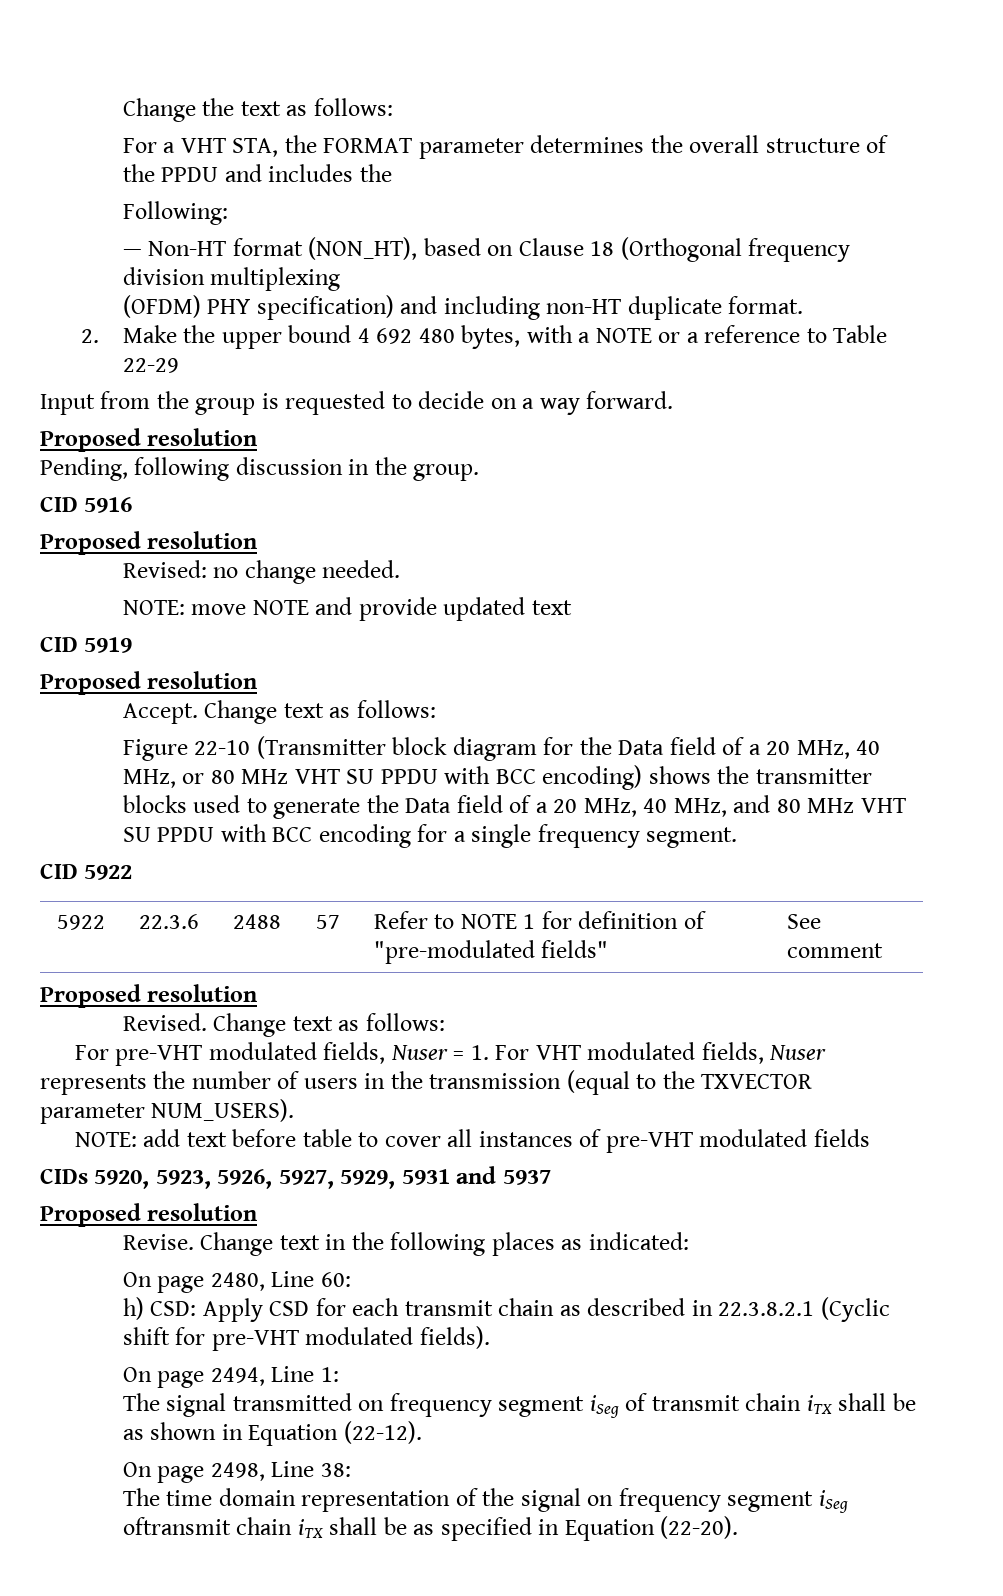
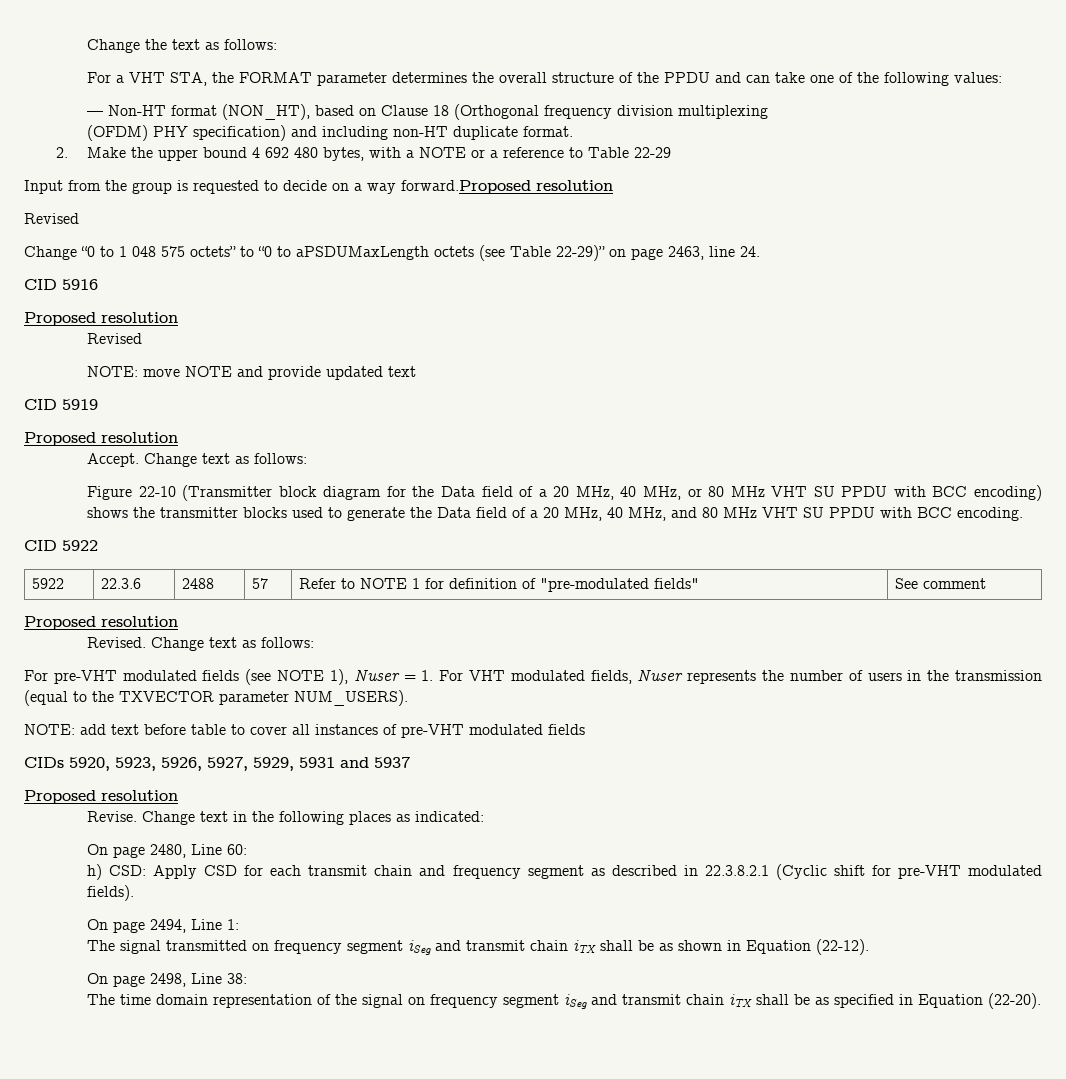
- For a VHT STA, the FORMAT parameter determines the overall structure of the PPDU and includes the
- Following:
+ For a VHT STA, the FORMAT parameter determines the overall structure of the PPDU and can take one of the following values:
- Input from the group is requested to decide on a way forward.
- Proposed resolution
- Pending, following discussion in the group.
+ Input from the group is requested to decide on a way forward.Proposed resolution
+ Revised
+ Change “0 to 1 048 575 octets” to “0 to aPSDUMaxLength octets (see Table 22-29)” on page 2463, line 24.
  CID 5916
  Proposed resolution
- Revised: no change needed.
+ Revised
- Figure 22-10 (Transmitter block diagram for the Data field of a 20 MHz, 40 MHz, or 80 MHz VHT SU PPDU with BCC encoding) shows the transmitter blocks used to generate the Data field of a 20 MHz, 40 MHz, and 80 MHz VHT SU PPDU with BCC encoding for a single frequency segment.
+ Figure 22-10 (Transmitter block diagram for the Data field of a 20 MHz, 40 MHz, or 80 MHz VHT SU PPDU with BCC encoding) shows the transmitter blocks used to generate the Data field of a 20 MHz, 40 MHz, and 80 MHz VHT SU PPDU with BCC encoding.
- For pre-VHT modulated fields, Nuser = 1. For VHT modulated fields, Nuser represents the number of users in the transmission (equal to the TXVECTOR parameter NUM_USERS).
+ For pre-VHT modulated fields (see NOTE 1), Nuser = 1. For VHT modulated fields, Nuser represents the number of users in the transmission (equal to the TXVECTOR parameter NUM_USERS).
- h) CSD: Apply CSD for each transmit chain as described in 22.3.8.2.1 (Cyclic shift for pre-VHT modulated fields).
+ h) CSD: Apply CSD for each transmit chain and frequency segment as described in 22.3.8.2.1 (Cyclic shift for pre-VHT modulated fields).
- The signal transmitted on frequency segment iSeg of transmit chain iTX shall be as shown in Equation (22-12).
+ The signal transmitted on frequency segment iSeg and transmit chain iTX shall be as shown in Equation (22-12).
- The time domain representation of the signal on frequency segment iSeg oftransmit chain iTX shall be as specified in Equation (22-20).
+ The time domain representation of the signal on frequency segment iSeg and transmit chain iTX shall be as specified in Equation (22-20).

